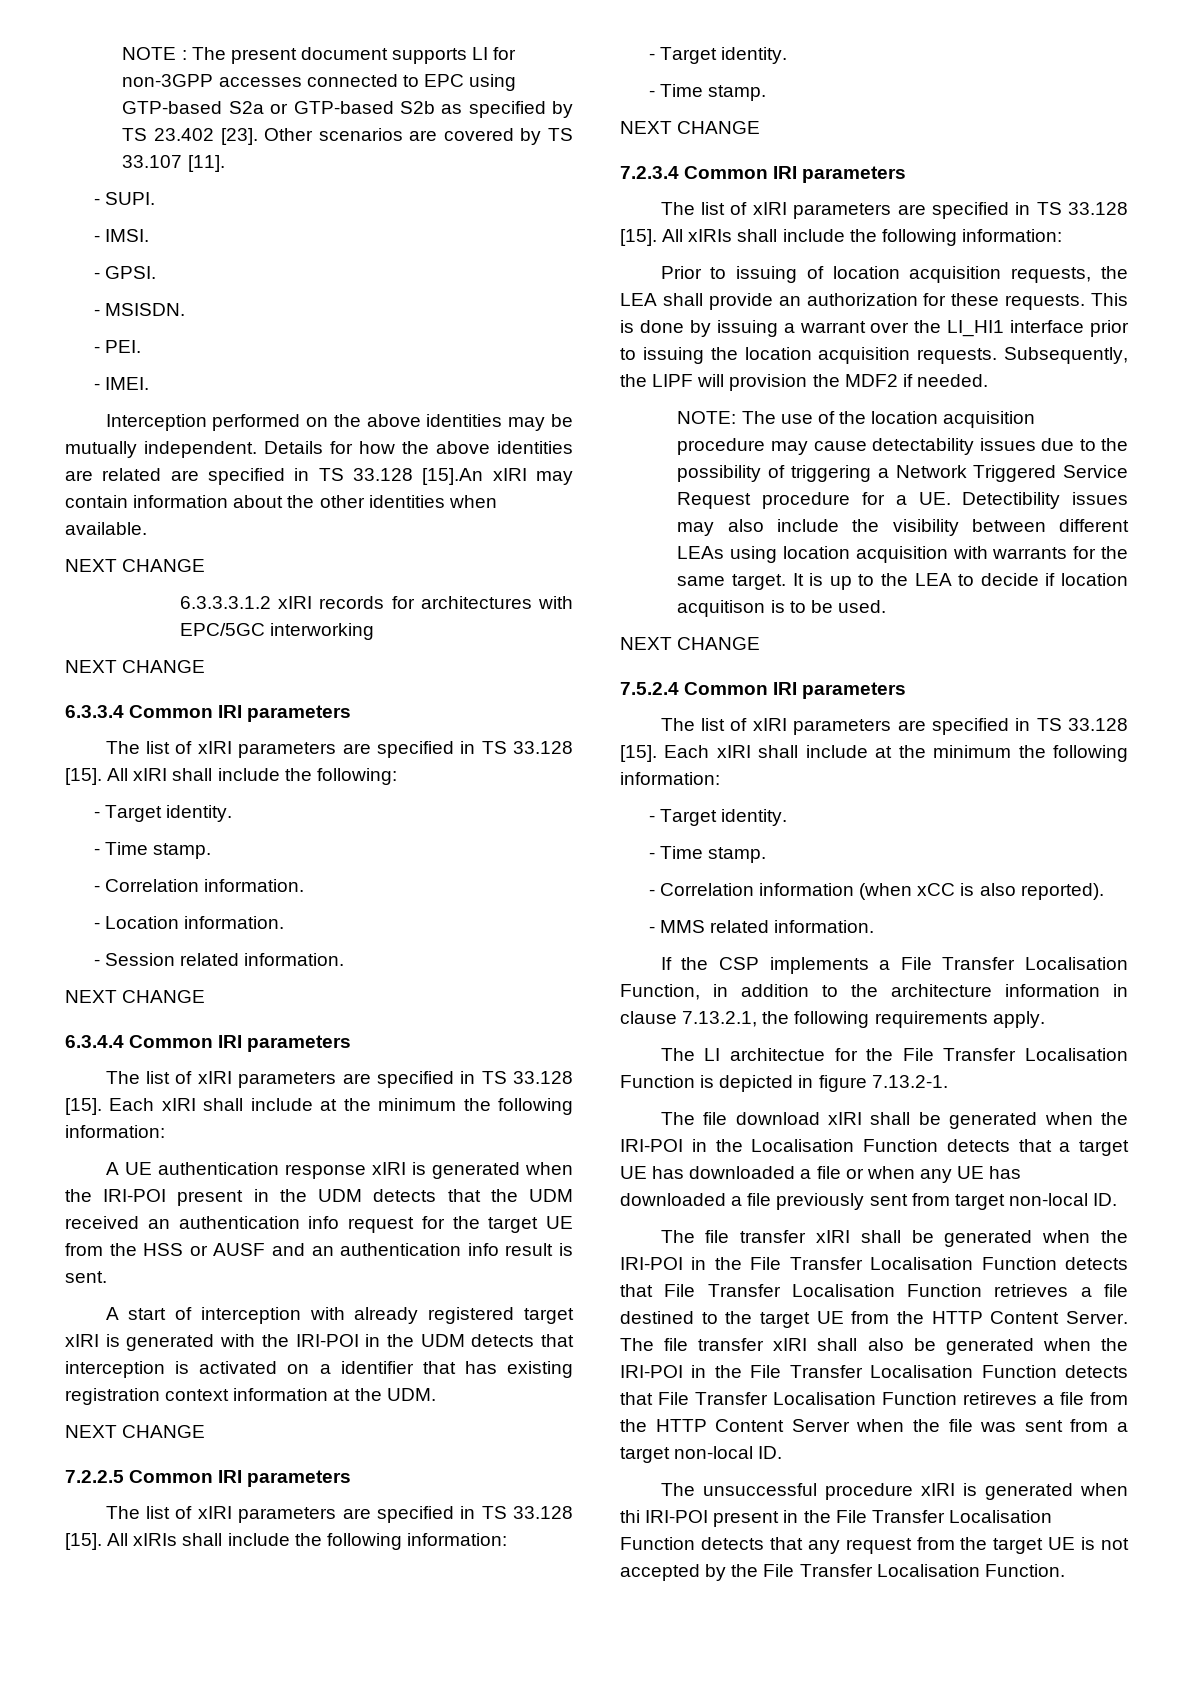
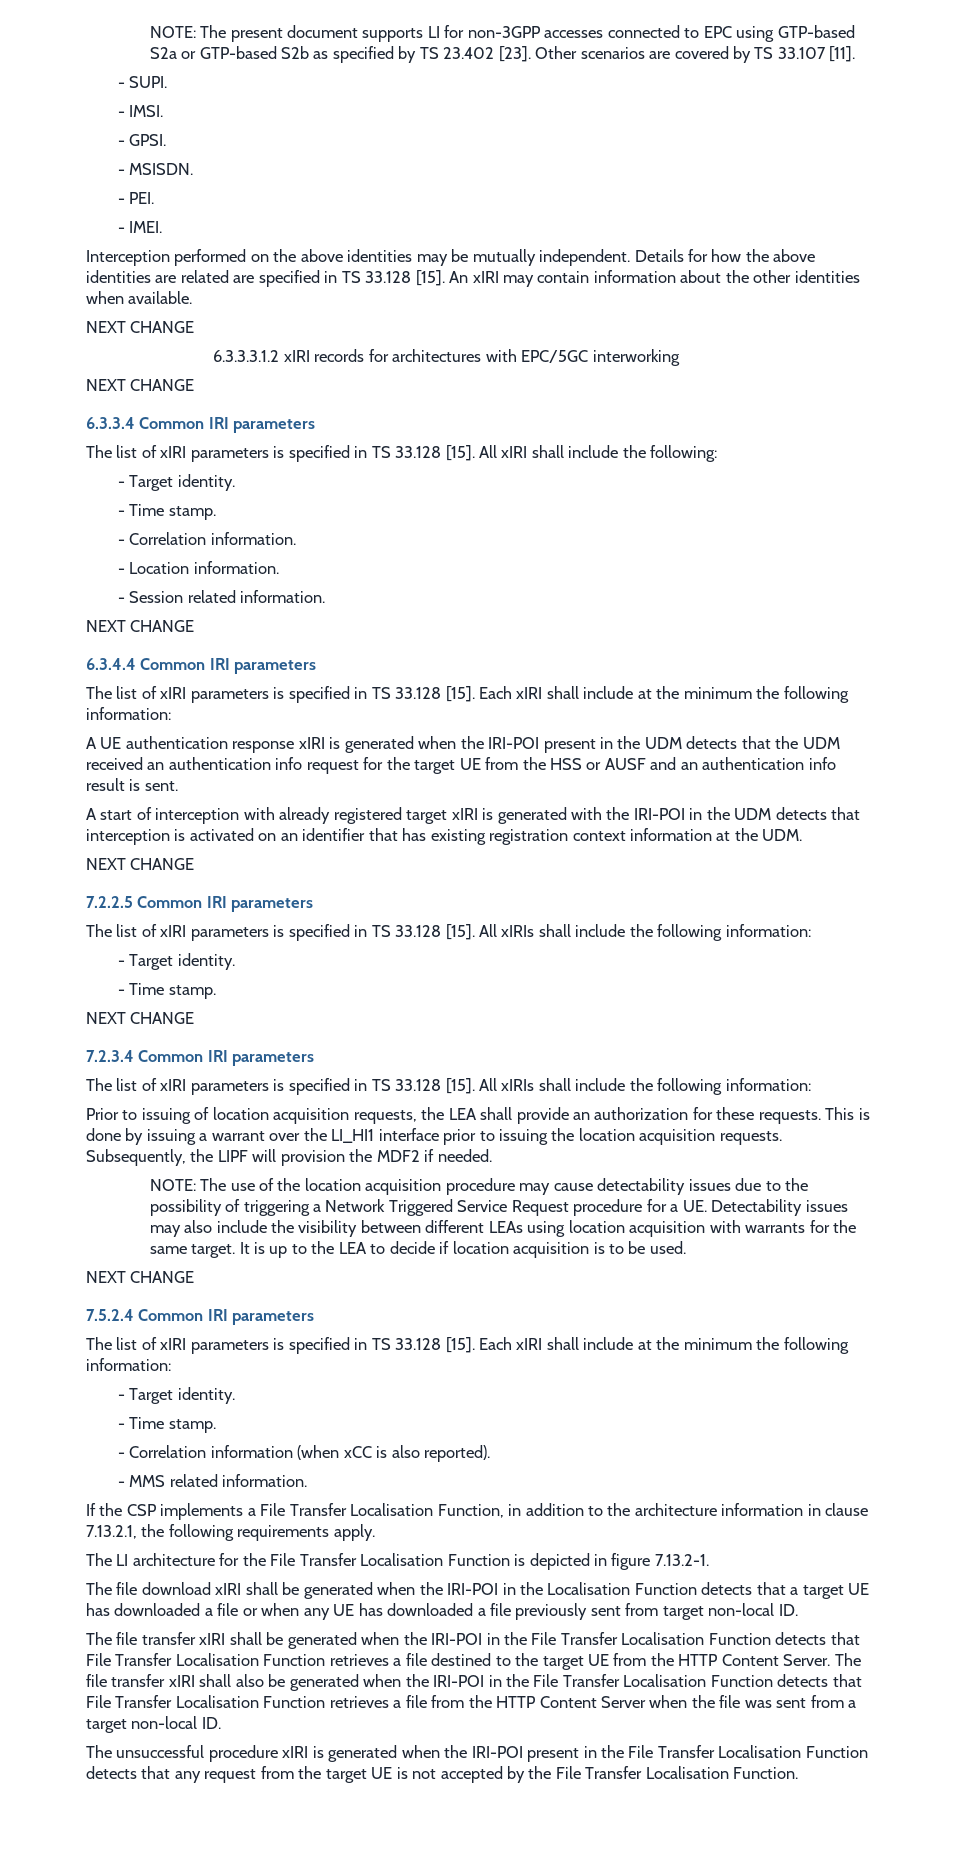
- NOTE : The present document supports LI for non-3GPP accesses connected to EPC using GTP-based S2a or GTP-based S2b as specified by TS 23.402 [23].
+ NOTE: The present document supports LI for non-3GPP accesses connected to EPC using GTP-based S2a or GTP-based S2b as specified by TS 23.402 [23].
- Details for how the above identities are related are specified in TS 33.128 [15].An xIRI may contain information about the other identities when available.
+ Details for how the above identities are related are specified in TS 33.128 [15]. An xIRI may contain information about the other identities when available.
  6.3.3.4 Common IRI parameters
- The list of xIRI parameters are specified in TS 33.128 [15].
+ The list of xIRI parameters is specified in TS 33.128 [15].
  6.3.4.4 Common IRI parameters
- The list of xIRI parameters are specified in TS 33.128 [15].
+ The list of xIRI parameters is specified in TS 33.128 [15].
- A start of interception with already registered target xIRI is generated with the IRI-POI in the UDM detects that interception is activated on a identifier that has existing registration context information at the UDM.
+ A start of interception with already registered target xIRI is generated with the IRI-POI in the UDM detects that interception is activated on an identifier that has existing registration context information at the UDM.
  7.2.2.5 Common IRI parameters
- The list of xIRI parameters are specified in TS 33.128 [15].
+ The list of xIRI parameters is specified in TS 33.128 [15].
  7.2.3.4 Common IRI parameters
- The list of xIRI parameters are specified in TS 33.128 [15].
+ The list of xIRI parameters is specified in TS 33.128 [15].
- NOTE: The use of the location acquisition procedure may cause detectability issues due to the possibility of triggering a Network Triggered Service Request procedure for a UE. Detectibility issues may also include the visibility between different LEAs using location acquisition with warrants for the same target.
+ NOTE: The use of the location acquisition procedure may cause detectability issues due to the possibility of triggering a Network Triggered Service Request procedure for a UE. Detectability issues may also include the visibility between different LEAs using location acquisition with warrants for the same target.
- It is up to the LEA to decide if location acquitison is to be used.
+ It is up to the LEA to decide if location acquisition is to be used.
  7.5.2.4 Common IRI parameters
- The list of xIRI parameters are specified in TS 33.128 [15].
+ The list of xIRI parameters is specified in TS 33.128 [15].
- The LI architectue for the File Transfer Localisation Function is depicted in figure 7.13.2-1.
+ The LI architecture for the File Transfer Localisation Function is depicted in figure 7.13.2-1.
- The file transfer xIRI shall also be generated when the IRI-POI in the File Transfer Localisation Function detects that File Transfer Localisation Function retireves a file from the HTTP Content Server when the file was sent from a target non-local ID.
+ The file transfer xIRI shall also be generated when the IRI-POI in the File Transfer Localisation Function detects that File Transfer Localisation Function retrieves a file from the HTTP Content Server when the file was sent from a target non-local ID.
- The unsuccessful procedure xIRI is generated when thi IRI-POI present in the File Transfer Localisation Function detects that any request from the target UE is not accepted by the File Transfer Localisation Function.
+ The unsuccessful procedure xIRI is generated when the IRI-POI present in the File Transfer Localisation Function detects that any request from the target UE is not accepted by the File Transfer Localisation Function.

